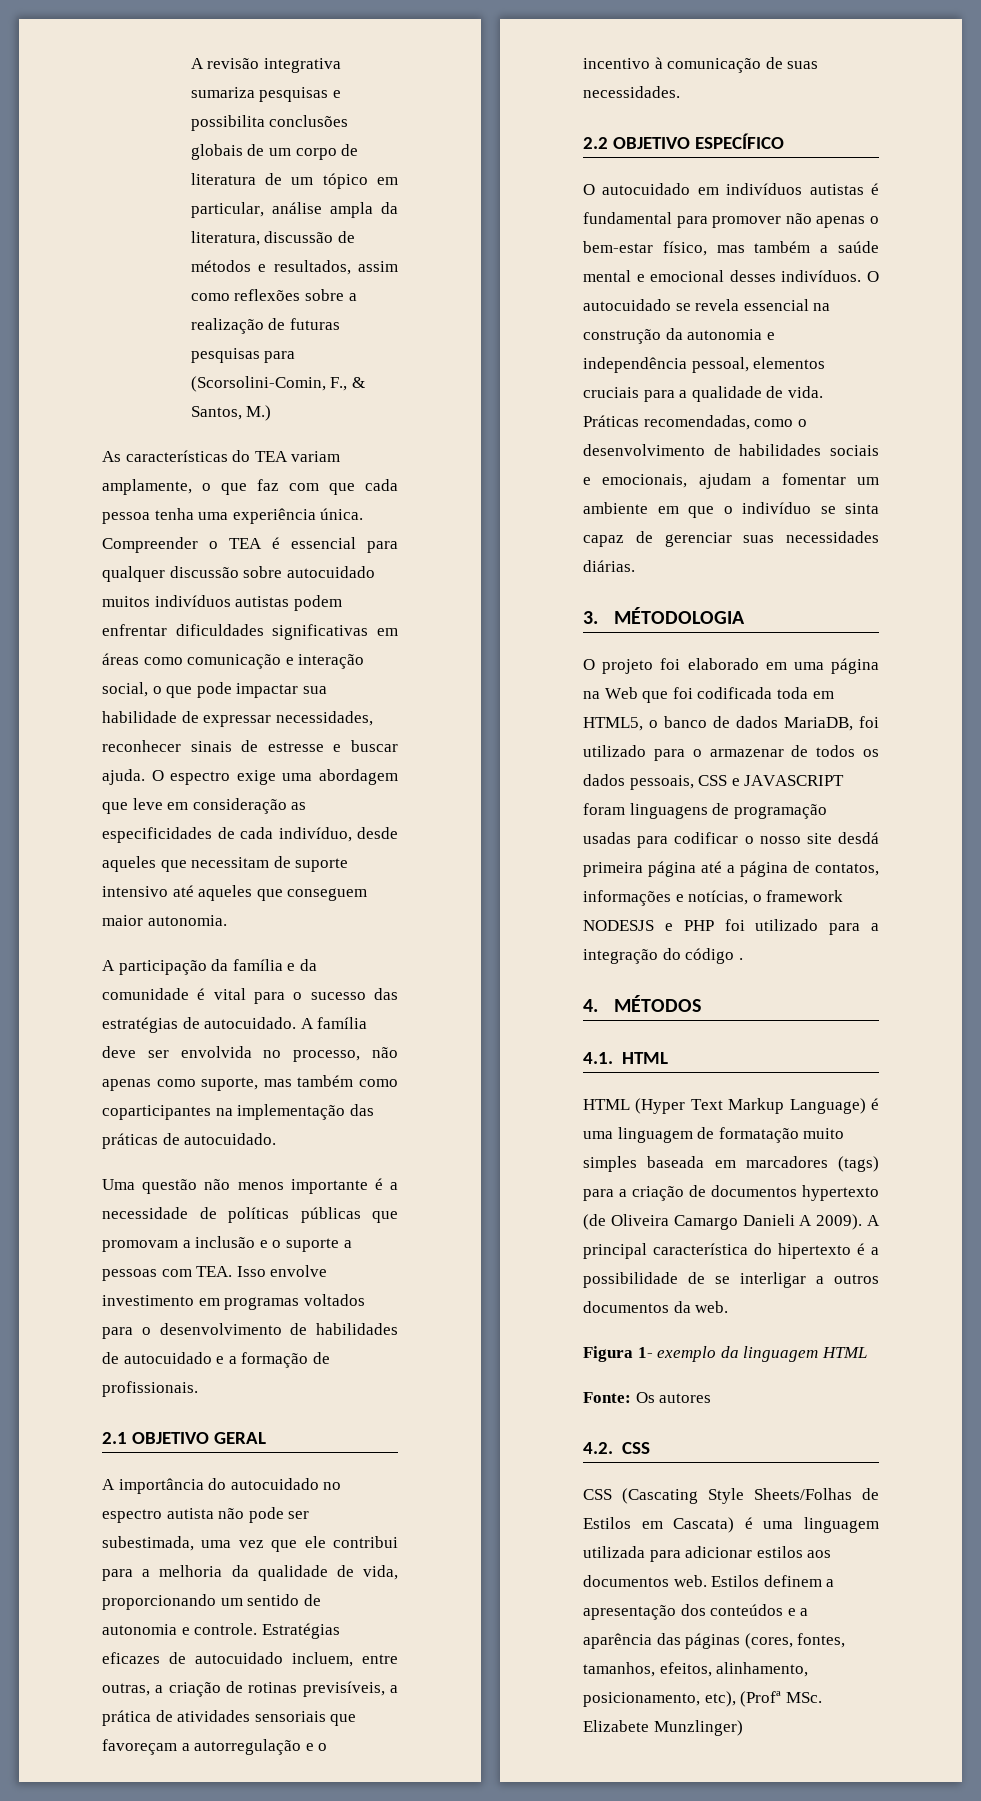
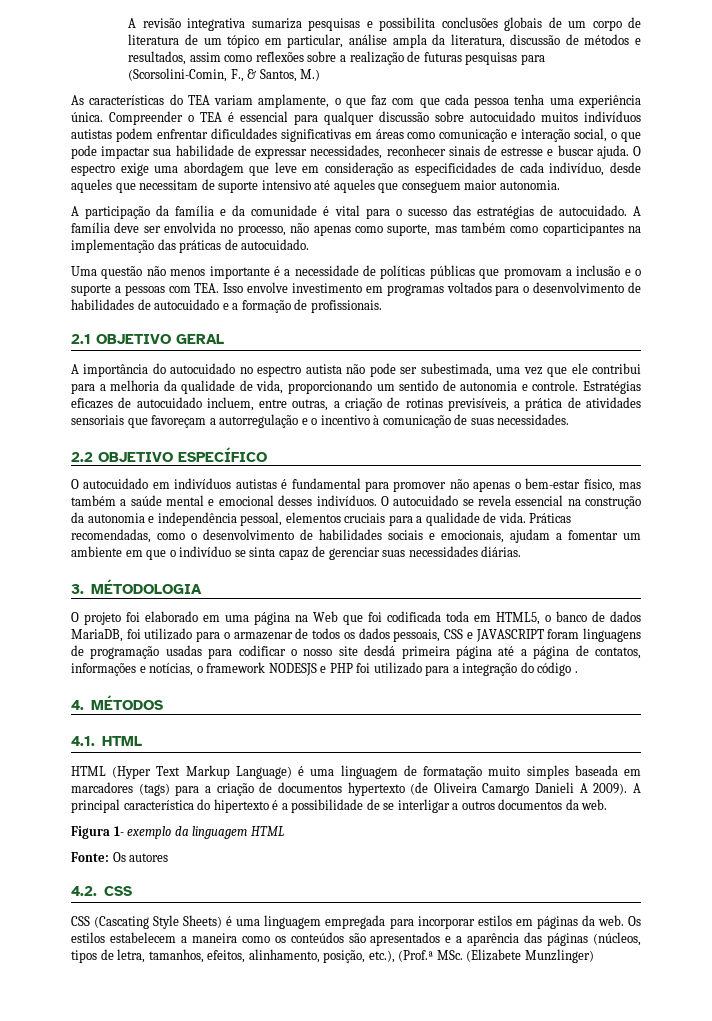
- CSS (Cascating Style Sheets/Folhas de Estilos em Cascata) é uma linguagem utilizada para adicionar estilos aos documentos web. Estilos definem a apresentação dos conteúdos e a aparência das páginas (cores, fontes, tamanhos, efeitos, alinhamento, posicionamento, etc), (Profª MSc. Elizabete Munzlinger)
+ CSS (Cascating Style Sheets) é uma linguagem empregada para incorporar estilos em páginas da web. Os estilos estabelecem a maneira como os conteúdos são apresentados e a aparência das páginas (núcleos, tipos de letra, tamanhos, efeitos, alinhamento, posição, etc.), (Prof.ª MSc. (Elizabete Munzlinger)

